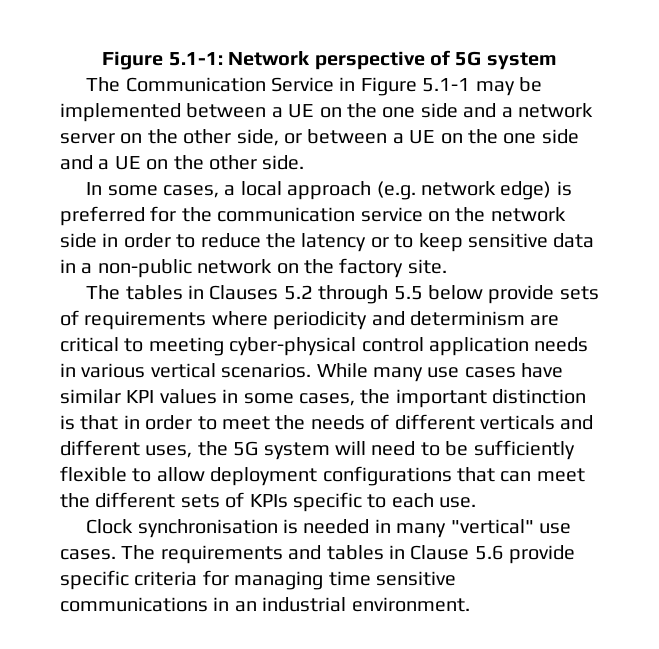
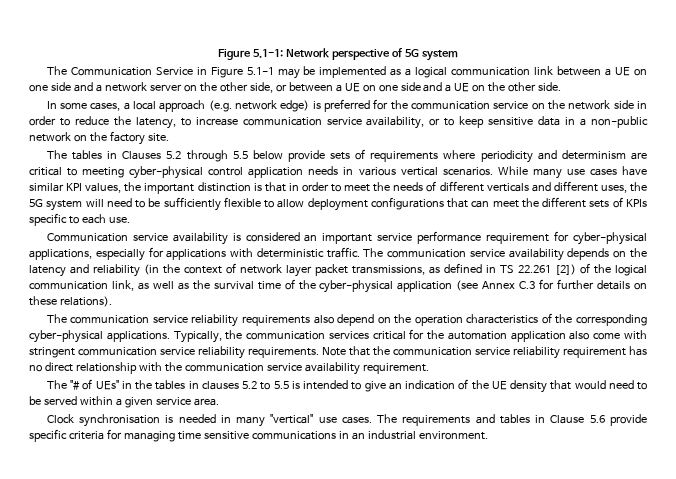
- The Communication Service in Figure 5.1-1 may be implemented between a UE on the one side and a network server on the other side, or between a UE on the one side and a UE on the other side.
+ The Communication Service in Figure 5.1-1 may be implemented as a logical communication link between a UE on one side and a network server on the other side, or between a UE on one side and a UE on the other side.
- In some cases, a local approach (e.g. network edge) is preferred for the communication service on the network side in order to reduce the latency or to keep sensitive data in a non-public network on the factory site.
+ In some cases, a local approach (e.g. network edge) is preferred for the communication service on the network side in order to reduce the latency, to increase communication service availability, or to keep sensitive data in a non-public network on the factory site.
- While many use cases have similar KPI values in some cases, the important distinction is that in order to meet the needs of different verticals and different uses, the 5G system will need to be sufficiently flexible to allow deployment configurations that can meet the different sets of KPIs specific to each use.
+ While many use cases have similar KPI values, the important distinction is that in order to meet the needs of different verticals and different uses, the 5G system will need to be sufficiently flexible to allow deployment configurations that can meet the different sets of KPIs specific to each use.
+ Communication service availability is considered an important service performance requirement for cyber-physical applications, especially for applications with deterministic traffic. The communication service availability depends on the latency and reliability (in the context of network layer packet transmissions, as defined in TS 22.261 [2]) of the logical communication link, as well as the survival time of the cyber-physical application (see Annex C.3 for further details on these relations).
+ The communication service reliability requirements also depend on the operation characteristics of the corresponding cyber-physical applications. Typically, the communication services critical for the automation application also come with stringent communication service reliability requirements. Note that the communication service reliability requirement has no direct relationship with the communication service availability requirement.
+ The "# of UEs" in the tables in clauses 5.2 to 5.5 is intended to give an indication of the UE density that would need to be served within a given service area.

